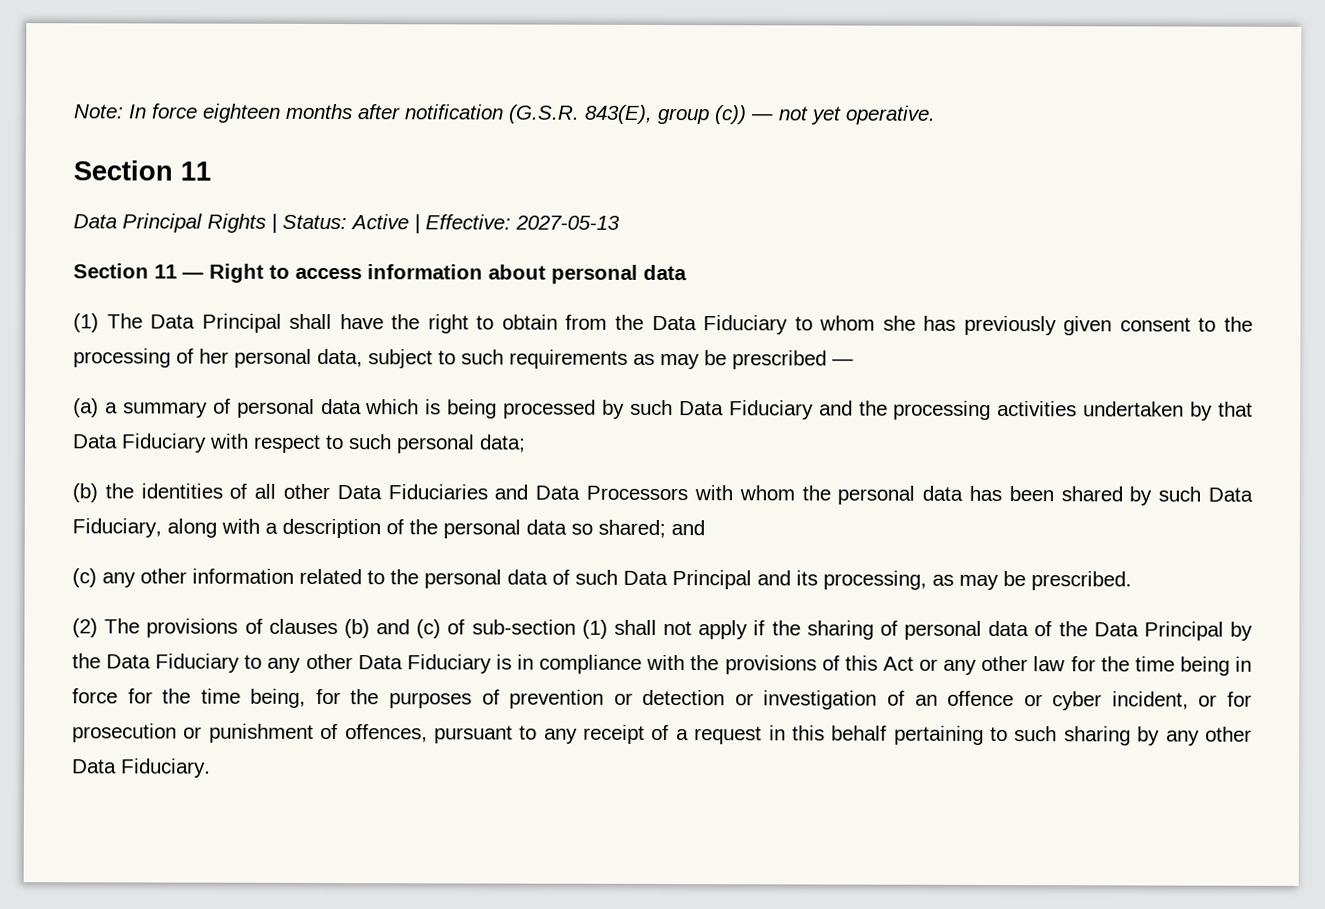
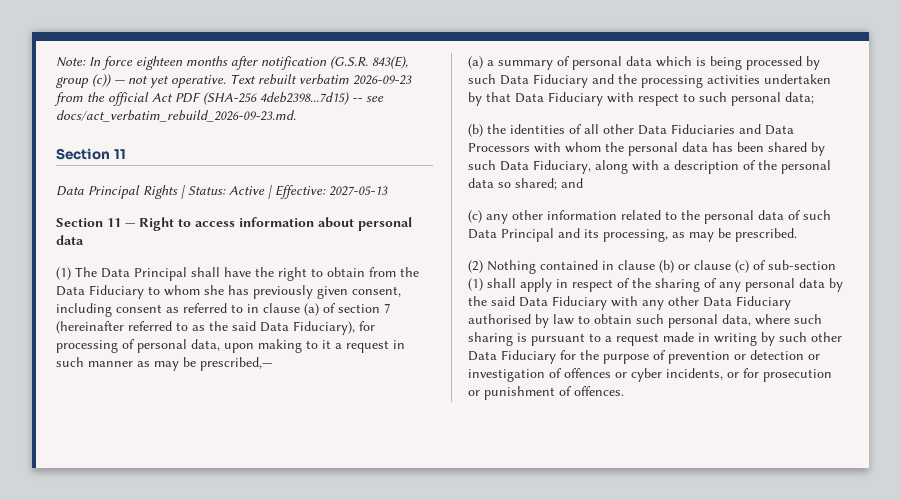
+ Text rebuilt verbatim 2026-09-23 from the official Act PDF (SHA-256 4deb2398...7d15) -- see docs/act_verbatim_rebuild_2026-09-23.md.
- (1) The Data Principal shall have the right to obtain from the Data Fiduciary to whom she has previously given consent to the processing of her personal data, subject to such requirements as may be prescribed —
+ (1) The Data Principal shall have the right to obtain from the Data Fiduciary to whom she has previously given consent, including consent as referred to in clause (a) of section 7 (hereinafter referred to as the said Data Fiduciary), for processing of personal data, upon making to it a request in such manner as may be prescribed,—
- (2) The provisions of clauses (b) and (c) of sub-section (1) shall not apply if the sharing of personal data of the Data Principal by the Data Fiduciary to any other Data Fiduciary is in compliance with the provisions of this Act or any other law for the time being in force for the time being, for the purposes of prevention or detection or investigation of an offence or cyber incident, or for prosecution or punishment of offences, pursuant to any receipt of a request in this behalf pertaining to such sharing by any other Data Fiduciary.
+ (2) Nothing contained in clause (b) or clause (c) of sub-section (1) shall apply in respect of the sharing of any personal data by the said Data Fiduciary with any other Data Fiduciary authorised by law to obtain such personal data, where such sharing is pursuant to a request made in writing by such other Data Fiduciary for the purpose of prevention or detection or investigation of offences or cyber incidents, or for prosecution or punishment of offences.

